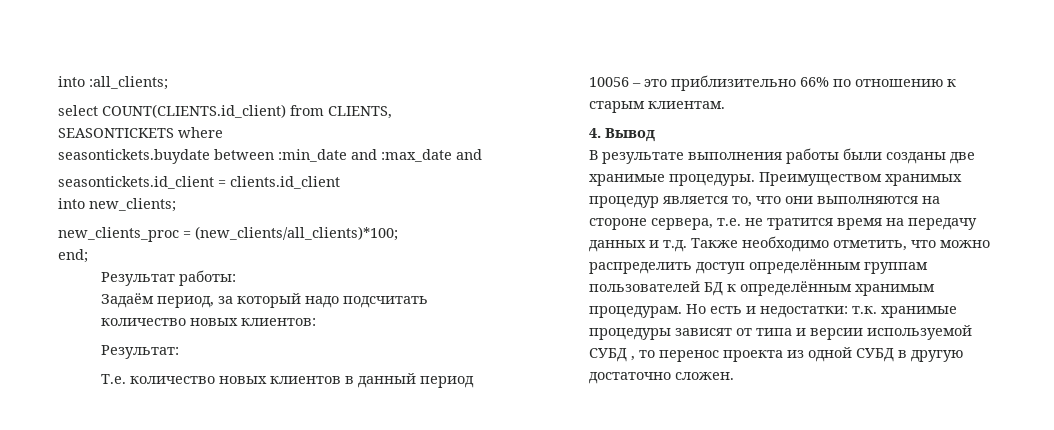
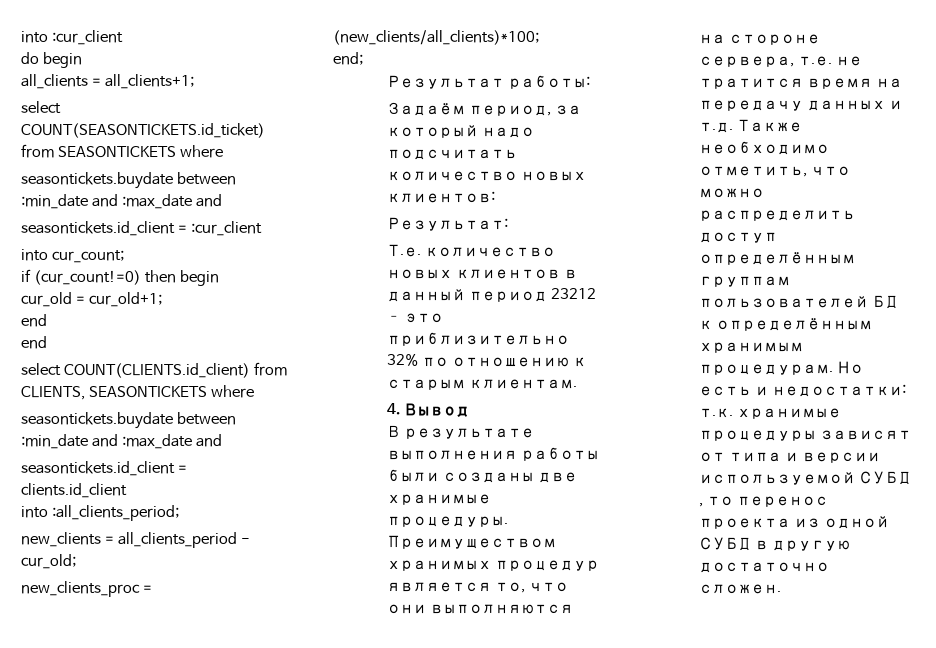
- into :all_clients;
+ into :cur_client
+ do begin
+ all_clients = all_clients+1;
+ select COUNT(SEASONTICKETS.id_ticket) from SEASONTICKETS where
+ seasontickets.buydate between :min_date and :max_date and
+ seasontickets.id_client = :cur_client
+ into cur_count;
+ if (cur_count!=0) then begin
+ cur_old = cur_old+1;
+ end
+ end
- into new_clients;
+ into :all_clients_period;
+ new_clients = all_clients_period - cur_old;
- Т.е. количество новых клиентов в данный период 10056 – это приблизительно 66% по отношению к старым клиентам.
+ Т.е. количество новых клиентов в данный период 23212 – это приблизительно 32% по отношению к старым клиентам.

